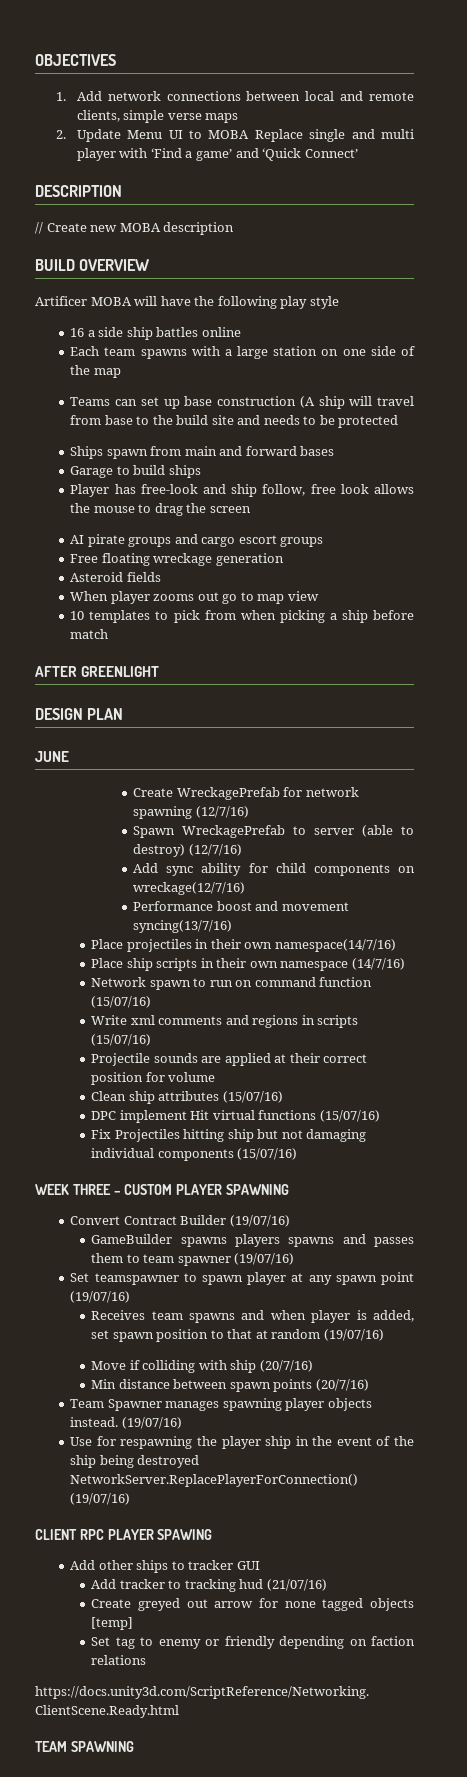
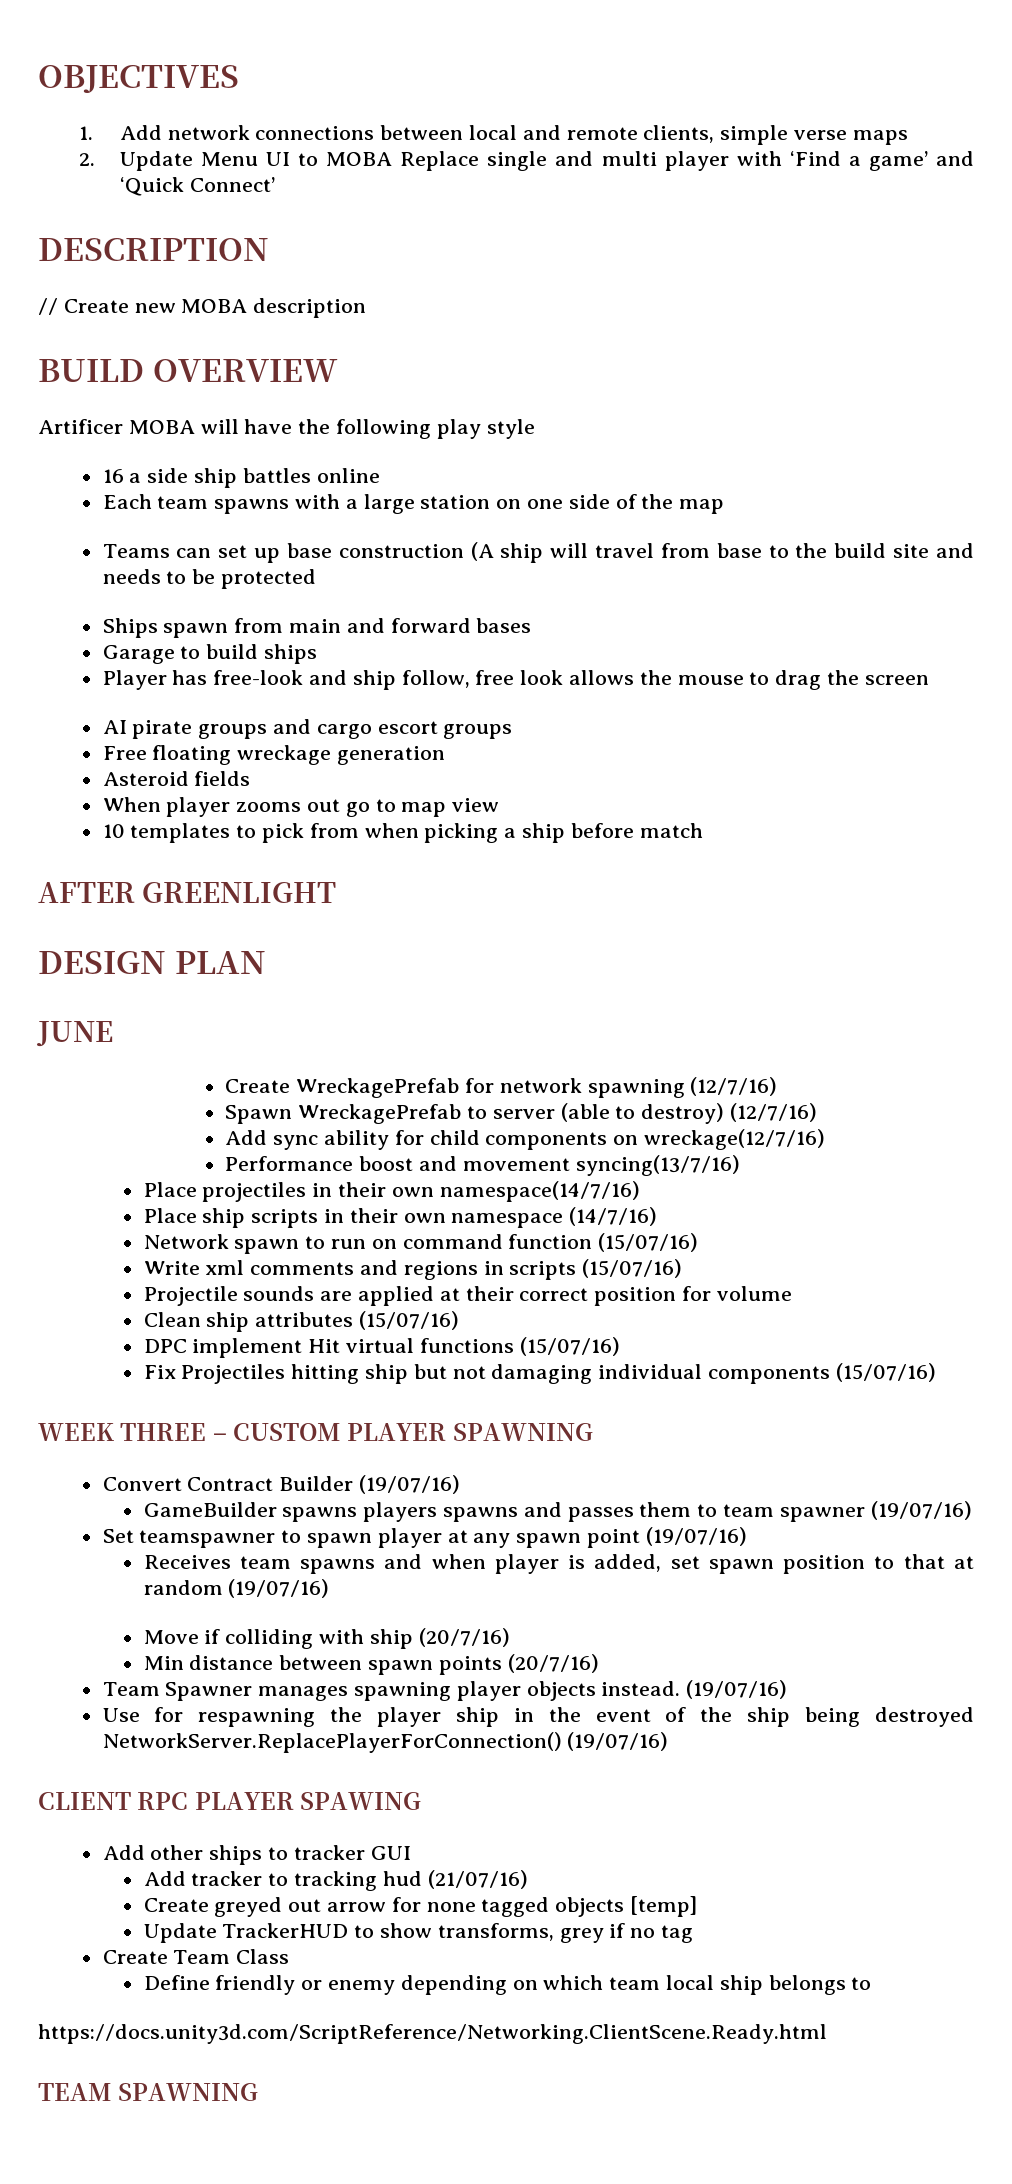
- Set tag to enemy or friendly depending on faction relations
+ Update TrackerHUD to show transforms, grey if no tag
+ Create Team Class
+ Define friendly or enemy depending on which team local ship belongs to

